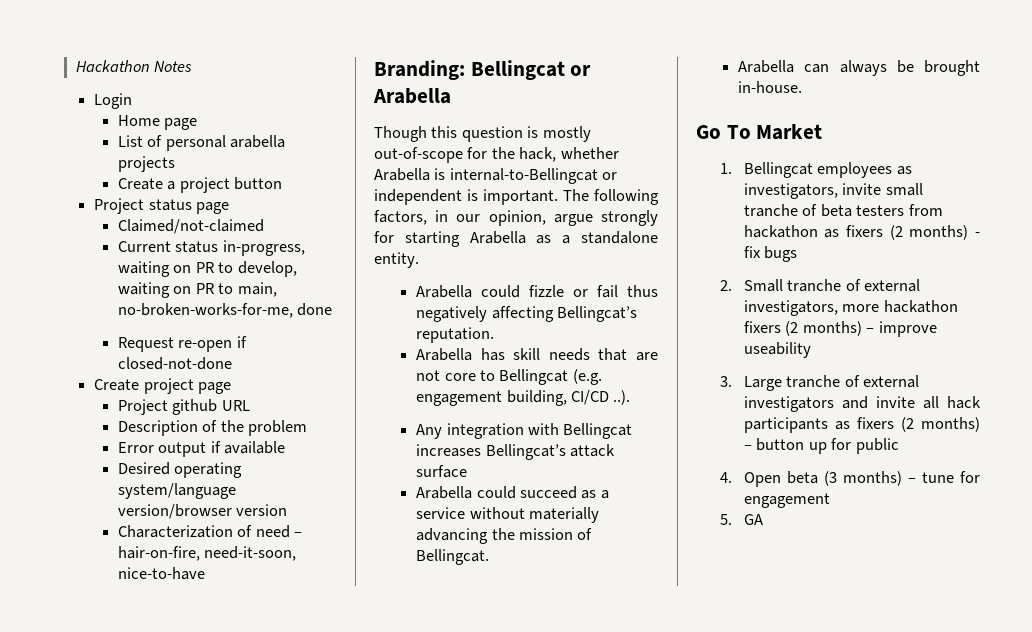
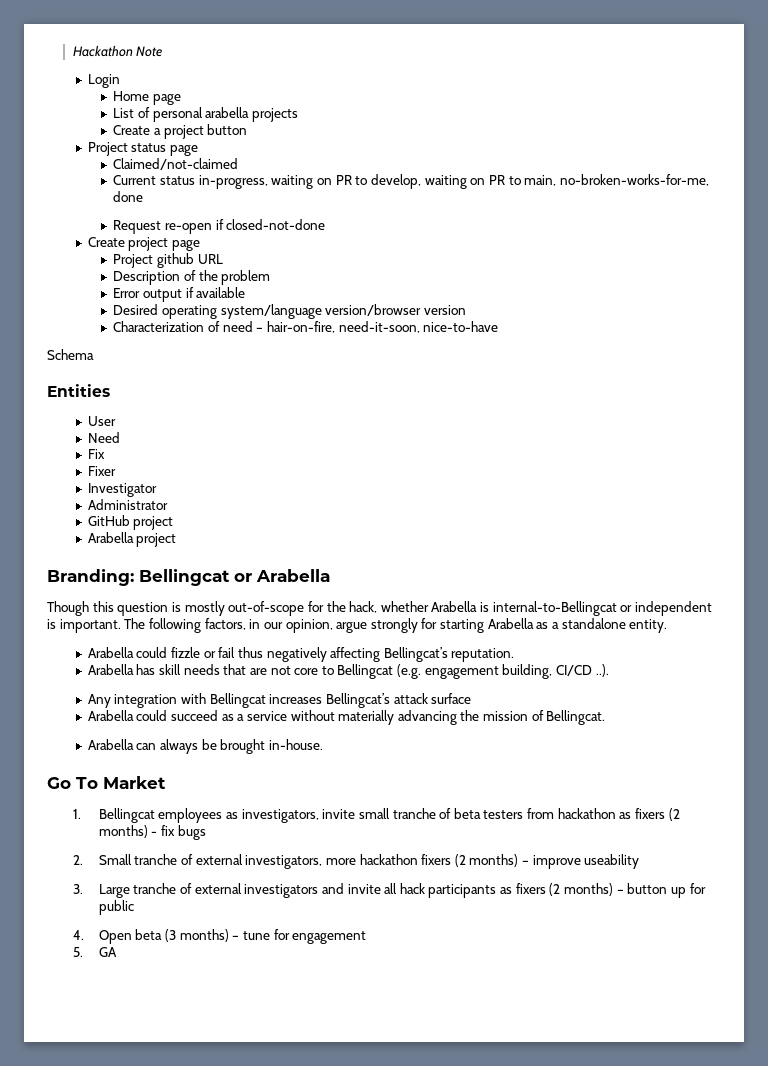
- Hackathon Notes
+ Hackathon Note
+ Schema
+ Entities
+ User
+ Need
+ Fix
+ Fixer
+ Investigator
+ Administrator
+ GitHub project
+ Arabella project

